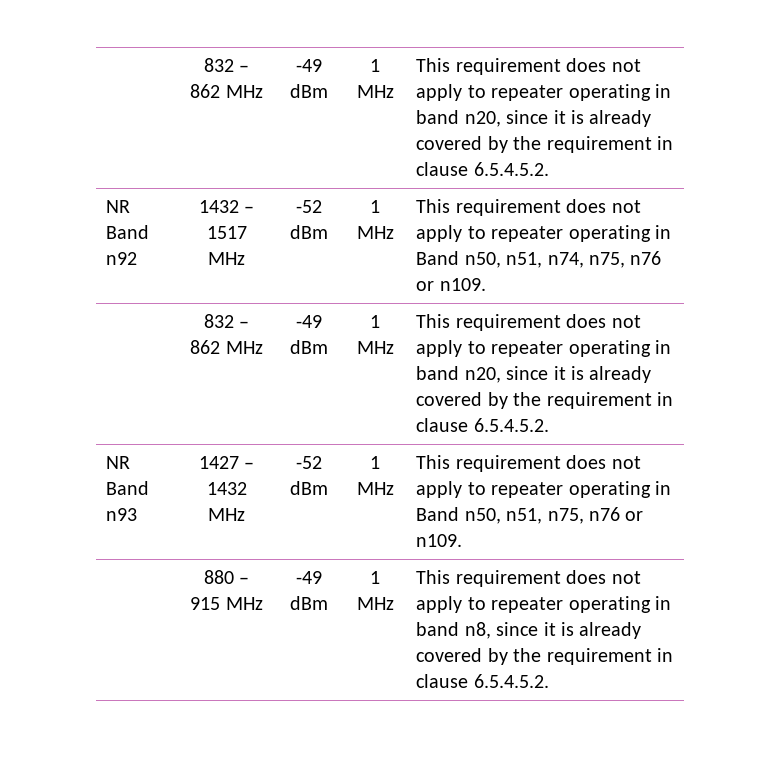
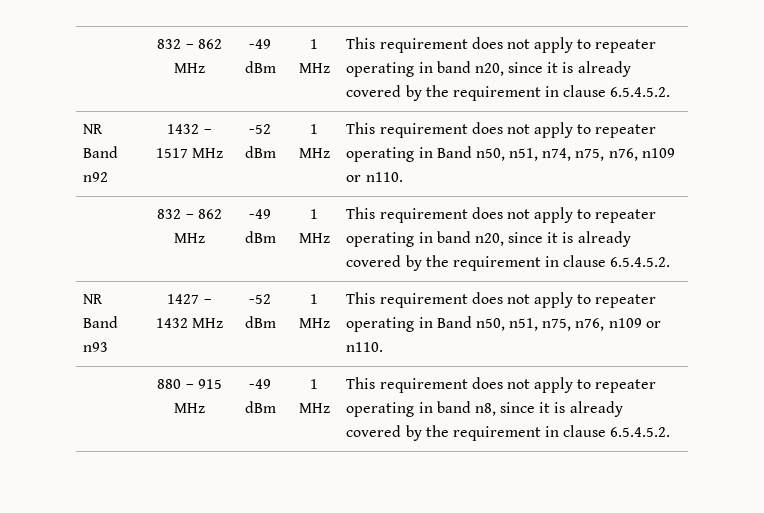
- NR Band n92 | 1432 – 1517 MHz | -52 dBm | 1 MHz | This requirement does not apply to repeater operating in Band n50, n51, n74, n75, n76 or n109.
+ NR Band n92 | 1432 – 1517 MHz | -52 dBm | 1 MHz | This requirement does not apply to repeater operating in Band n50, n51, n74, n75, n76, n109 or n110.
- NR Band n93 | 1427 – 1432 MHz | -52 dBm | 1 MHz | This requirement does not apply to repeater operating in Band n50, n51, n75, n76 or n109.
+ NR Band n93 | 1427 – 1432 MHz | -52 dBm | 1 MHz | This requirement does not apply to repeater operating in Band n50, n51, n75, n76, n109 or n110.

